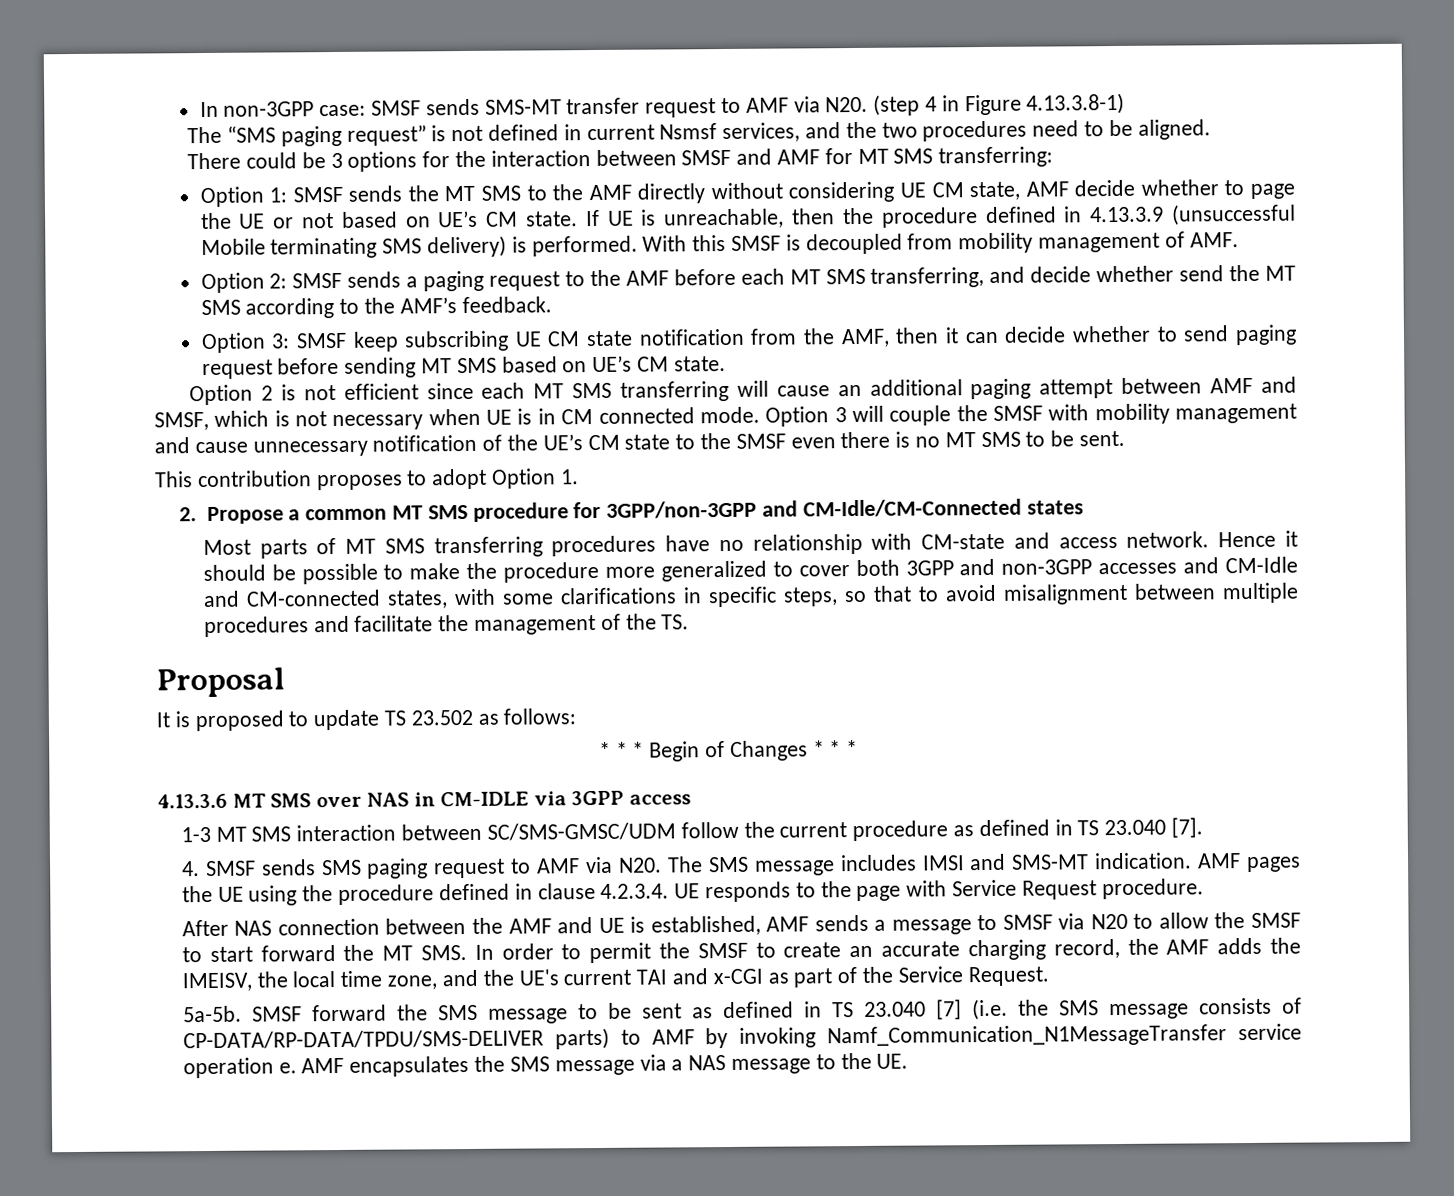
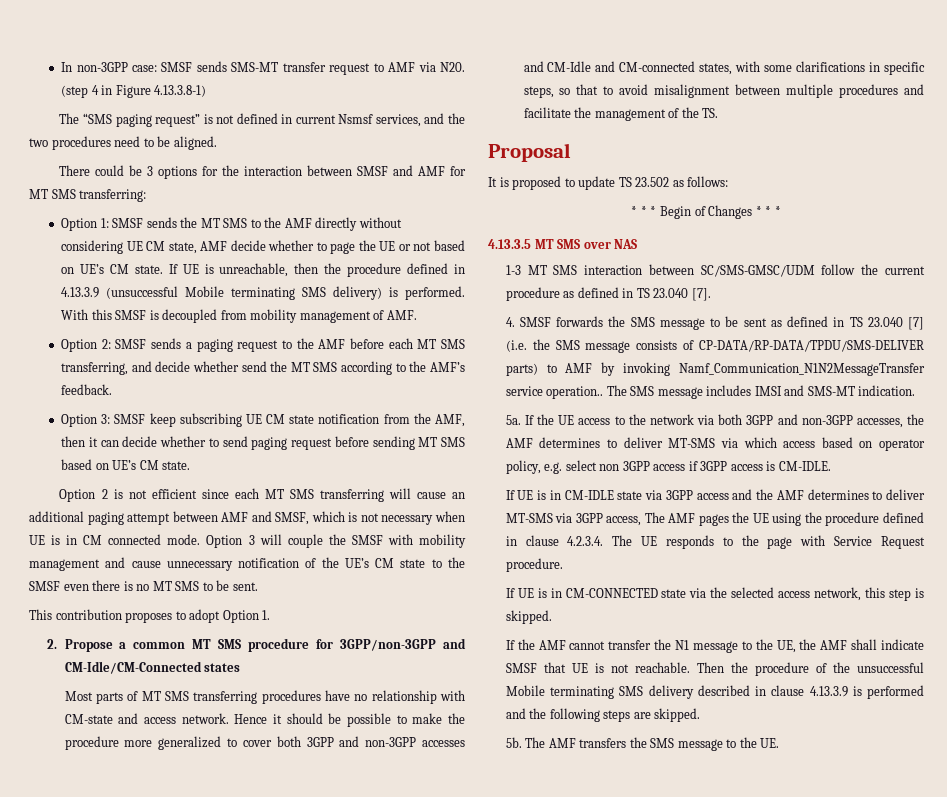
- 4.13.3.6 MT SMS over NAS in CM-IDLE via 3GPP access
+ 4.13.3.5 MT SMS over NAS
- 4. SMSF sends SMS paging request to AMF via N20. The SMS message includes IMSI and SMS-MT indication. AMF pages the UE using the procedure defined in clause 4.2.3.4. UE responds to the page with Service Request procedure.
- After NAS connection between the AMF and UE is established, AMF sends a message to SMSF via N20 to allow the SMSF to start forward the MT SMS. In order to permit the SMSF to create an accurate charging record, the AMF adds the IMEISV, the local time zone, and the UE's current TAI and x-CGI as part of the Service Request.
- 5a-5b. SMSF forward the SMS message to be sent as defined in TS 23.040 [7] (i.e. the SMS message consists of CP-DATA/RP-DATA/TPDU/SMS-DELIVER parts) to AMF by invoking Namf_Communication_N1MessageTransfer service operation e. AMF encapsulates the SMS message via a NAS message to the UE.
+ 4. SMSF forwards the SMS message to be sent as defined in TS 23.040 [7] (i.e. the SMS message consists of CP-DATA/RP-DATA/TPDU/SMS-DELIVER parts) to AMF by invoking Namf_Communication_N1N2MessageTransfer service operation.. The SMS message includes IMSI and SMS-MT indication.
+ 5a. If the UE access to the network via both 3GPP and non-3GPP accesses, the AMF determines to deliver MT-SMS via which access based on operator policy, e.g. select non 3GPP access if 3GPP access is CM-IDLE.
+ If UE is in CM-IDLE state via 3GPP access and the AMF determines to deliver MT-SMS via 3GPP access, The AMF pages the UE using the procedure defined in clause 4.2.3.4. The UE responds to the page with Service Request procedure.
+ If UE is in CM-CONNECTED state via the selected access network, this step is skipped.
+ If the AMF cannot transfer the N1 message to the UE, the AMF shall indicate SMSF that UE is not reachable. Then the procedure of the unsuccessful Mobile terminating SMS delivery described in clause 4.13.3.9 is performed and the following steps are skipped.
+ 5b. The AMF transfers the SMS message to the UE.

